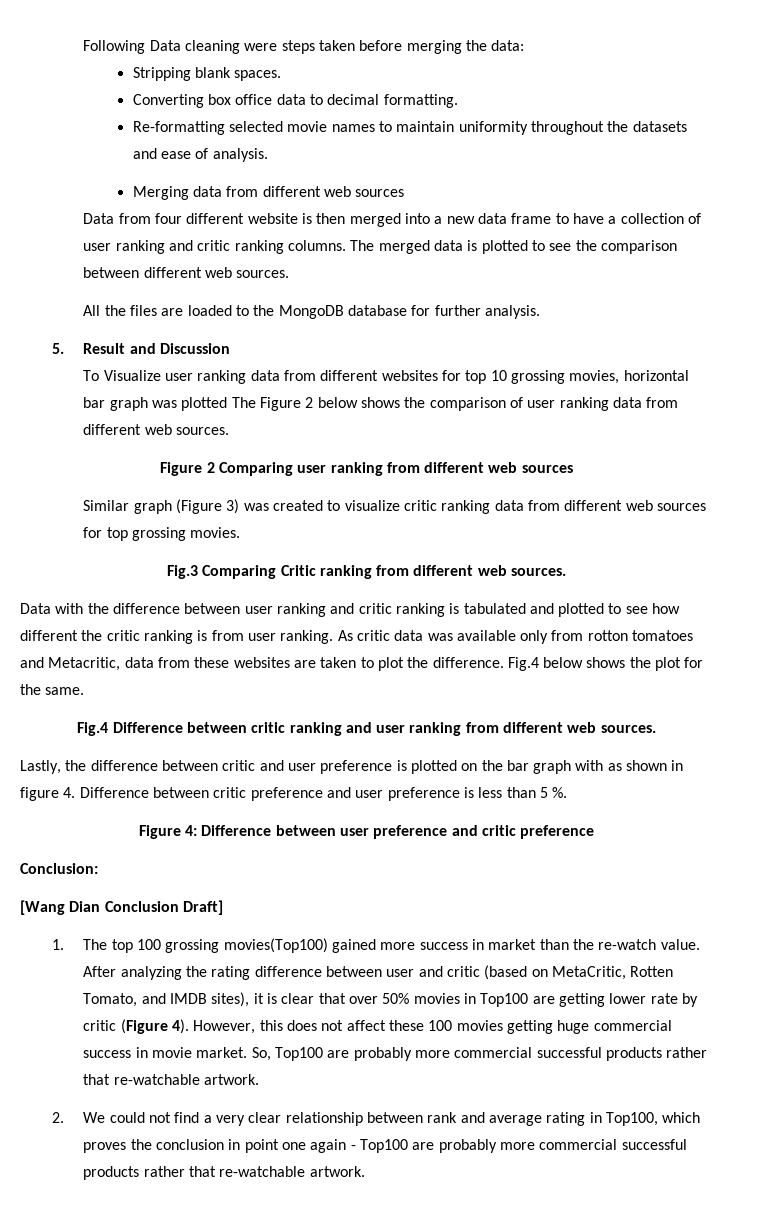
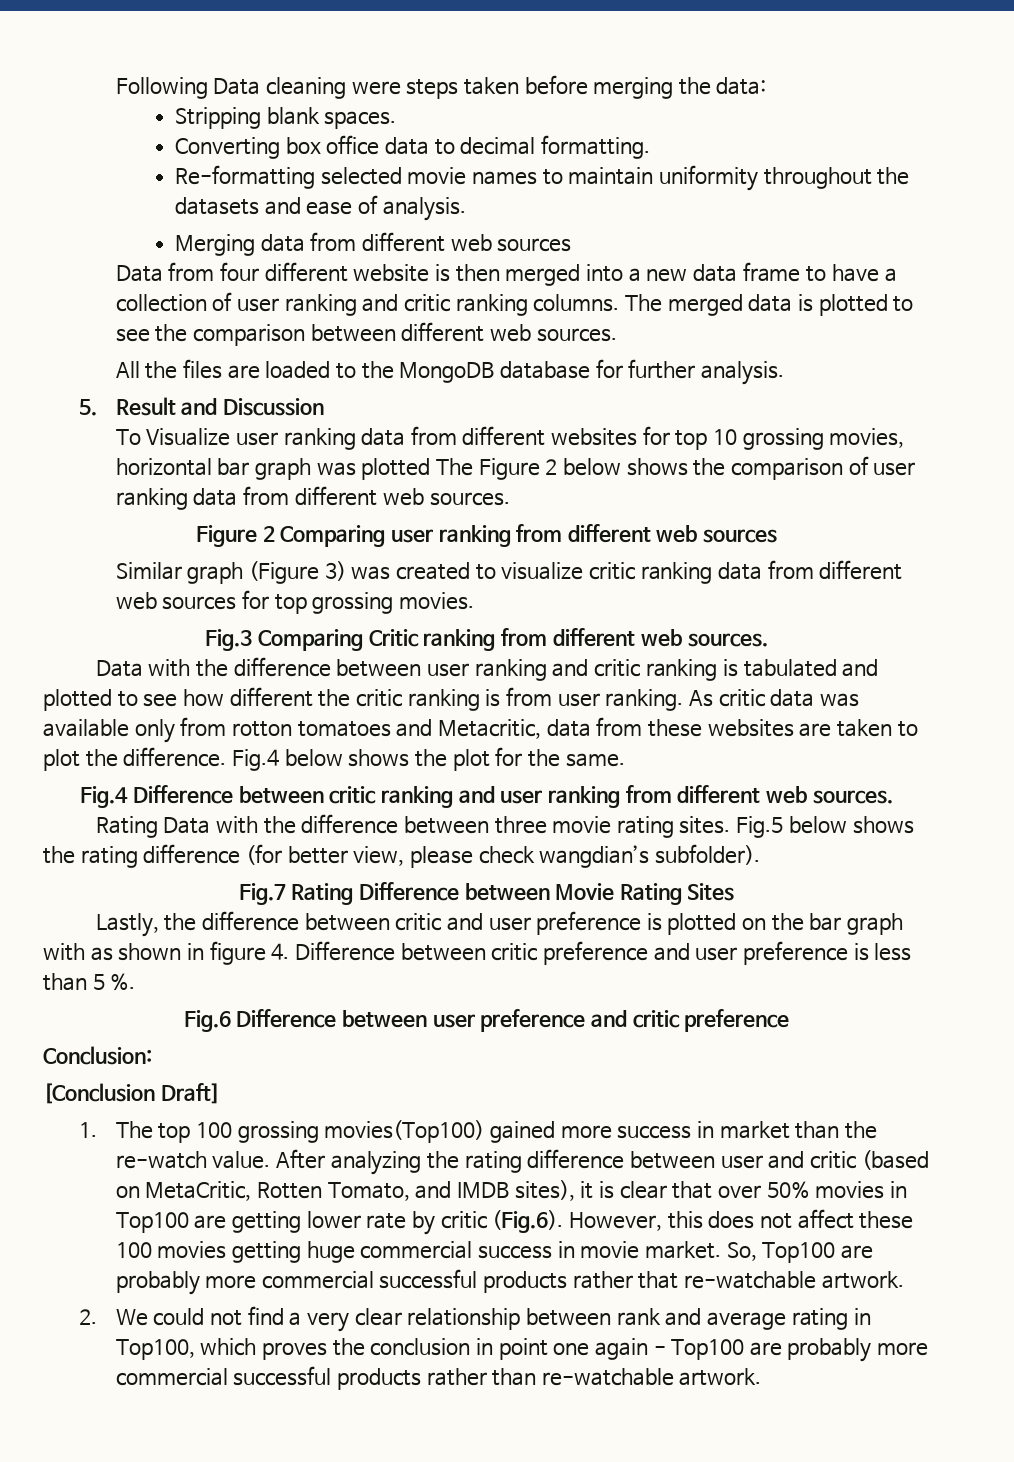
+ Rating Data with the difference between three movie rating sites. Fig.5 below shows the rating difference (for better view, please check wangdian’s subfolder).
+ Fig.7 Rating Difference between Movie Rating Sites
- Figure 4: Difference between user preference and critic preference
+ Fig.6 Difference between user preference and critic preference
- [Wang Dian Conclusion Draft]
+ [Conclusion Draft]
- After analyzing the rating difference between user and critic (based on MetaCritic, Rotten Tomato, and IMDB sites), it is clear that over 50% movies in Top100 are getting lower rate by critic (Figure 4). However, this does not affect these 100 movies getting huge commercial success in movie market.
+ After analyzing the rating difference between user and critic (based on MetaCritic, Rotten Tomato, and IMDB sites), it is clear that over 50% movies in Top100 are getting lower rate by critic (Fig.6). However, this does not affect these 100 movies getting huge commercial success in movie market.
- 2. We could not find a very clear relationship between rank and average rating in Top100, which proves the conclusion in point one again - Top100 are probably more commercial successful products rather that re-watchable artwork.
+ 2. We could not find a very clear relationship between rank and average rating in Top100, which proves the conclusion in point one again - Top100 are probably more commercial successful products rather than re-watchable artwork.

